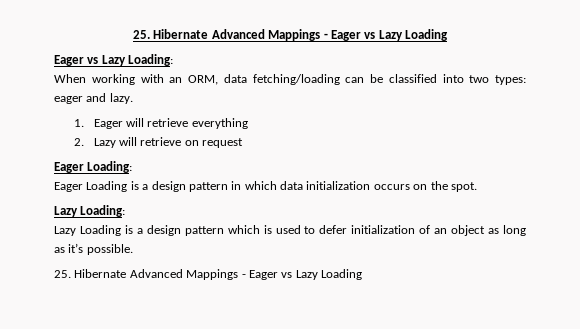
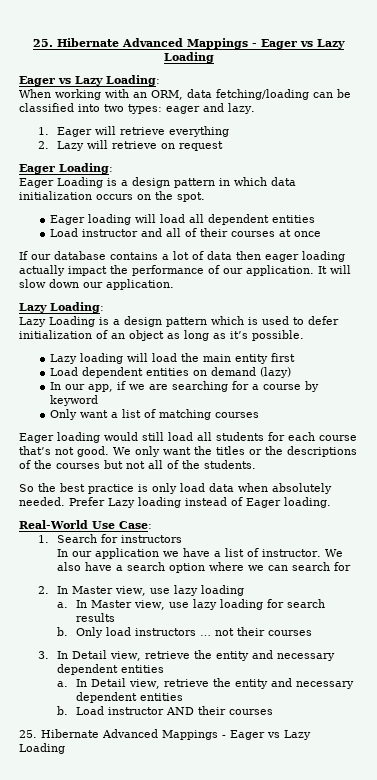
+ Eager loading will load all dependent entities
+ Load instructor and all of their courses at once
+ If our database contains a lot of data then eager loading actually impact the performance of our application. It will slow down our application.
+ Lazy loading will load the main entity first
+ Load dependent entities on demand (lazy)
+ In our app, if we are searching for a course by keyword
+ Only want a list of matching courses
+ Eager loading would still load all students for each course that’s not good. We only want the titles or the descriptions of the courses but not all of the students.
+ So the best practice is only load data when absolutely needed. Prefer Lazy loading instead of Eager loading.
+ Real-World Use Case:
+ 1. Search for instructors
+ In our application we have a list of instructor. We also have a search option where we can search for
+ 2. In Master view, use lazy loading
+ a. In Master view, use lazy loading for search results
+ b. Only load instructors … not their courses
+ 3. In Detail view, retrieve the entity and necessary dependent entities
+ a. In Detail view, retrieve the entity and necessary dependent entities
+ b. Load instructor AND their courses

